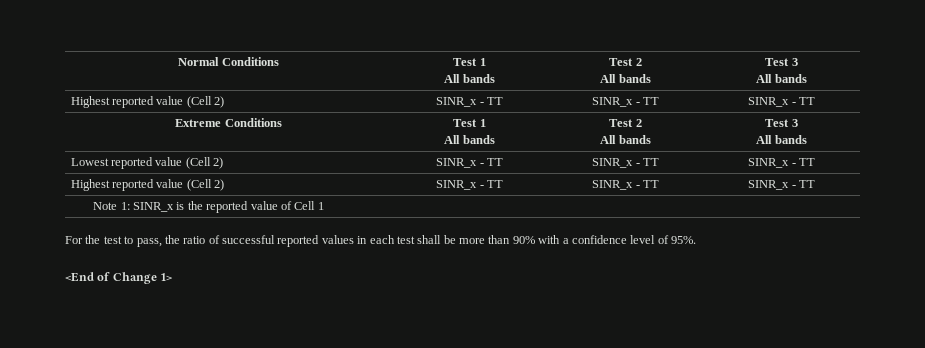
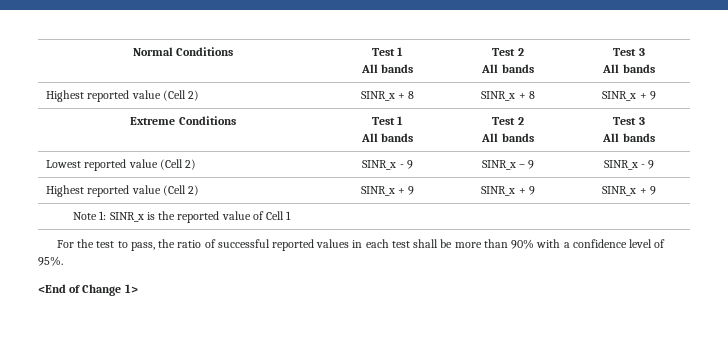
  Normal Conditions | Test 1
  All bands | Test 2
  All bands | Test 3
  All bands
- Highest reported value (Cell 2) | SINR_x - TT | SINR_x - TT | SINR_x - TT
+ Highest reported value (Cell 2) | SINR_x + 8 | SINR_x + 8 | SINR_x + 9
- Lowest reported value (Cell 2) | SINR_x - TT | SINR_x - TT | SINR_x - TT
- Highest reported value (Cell 2) | SINR_x - TT | SINR_x - TT | SINR_x - TT
+ Lowest reported value (Cell 2) | SINR_x - 9 | SINR_x – 9 | SINR_x - 9
+ Highest reported value (Cell 2) | SINR_x + 9 | SINR_x + 9 | SINR_x + 9

